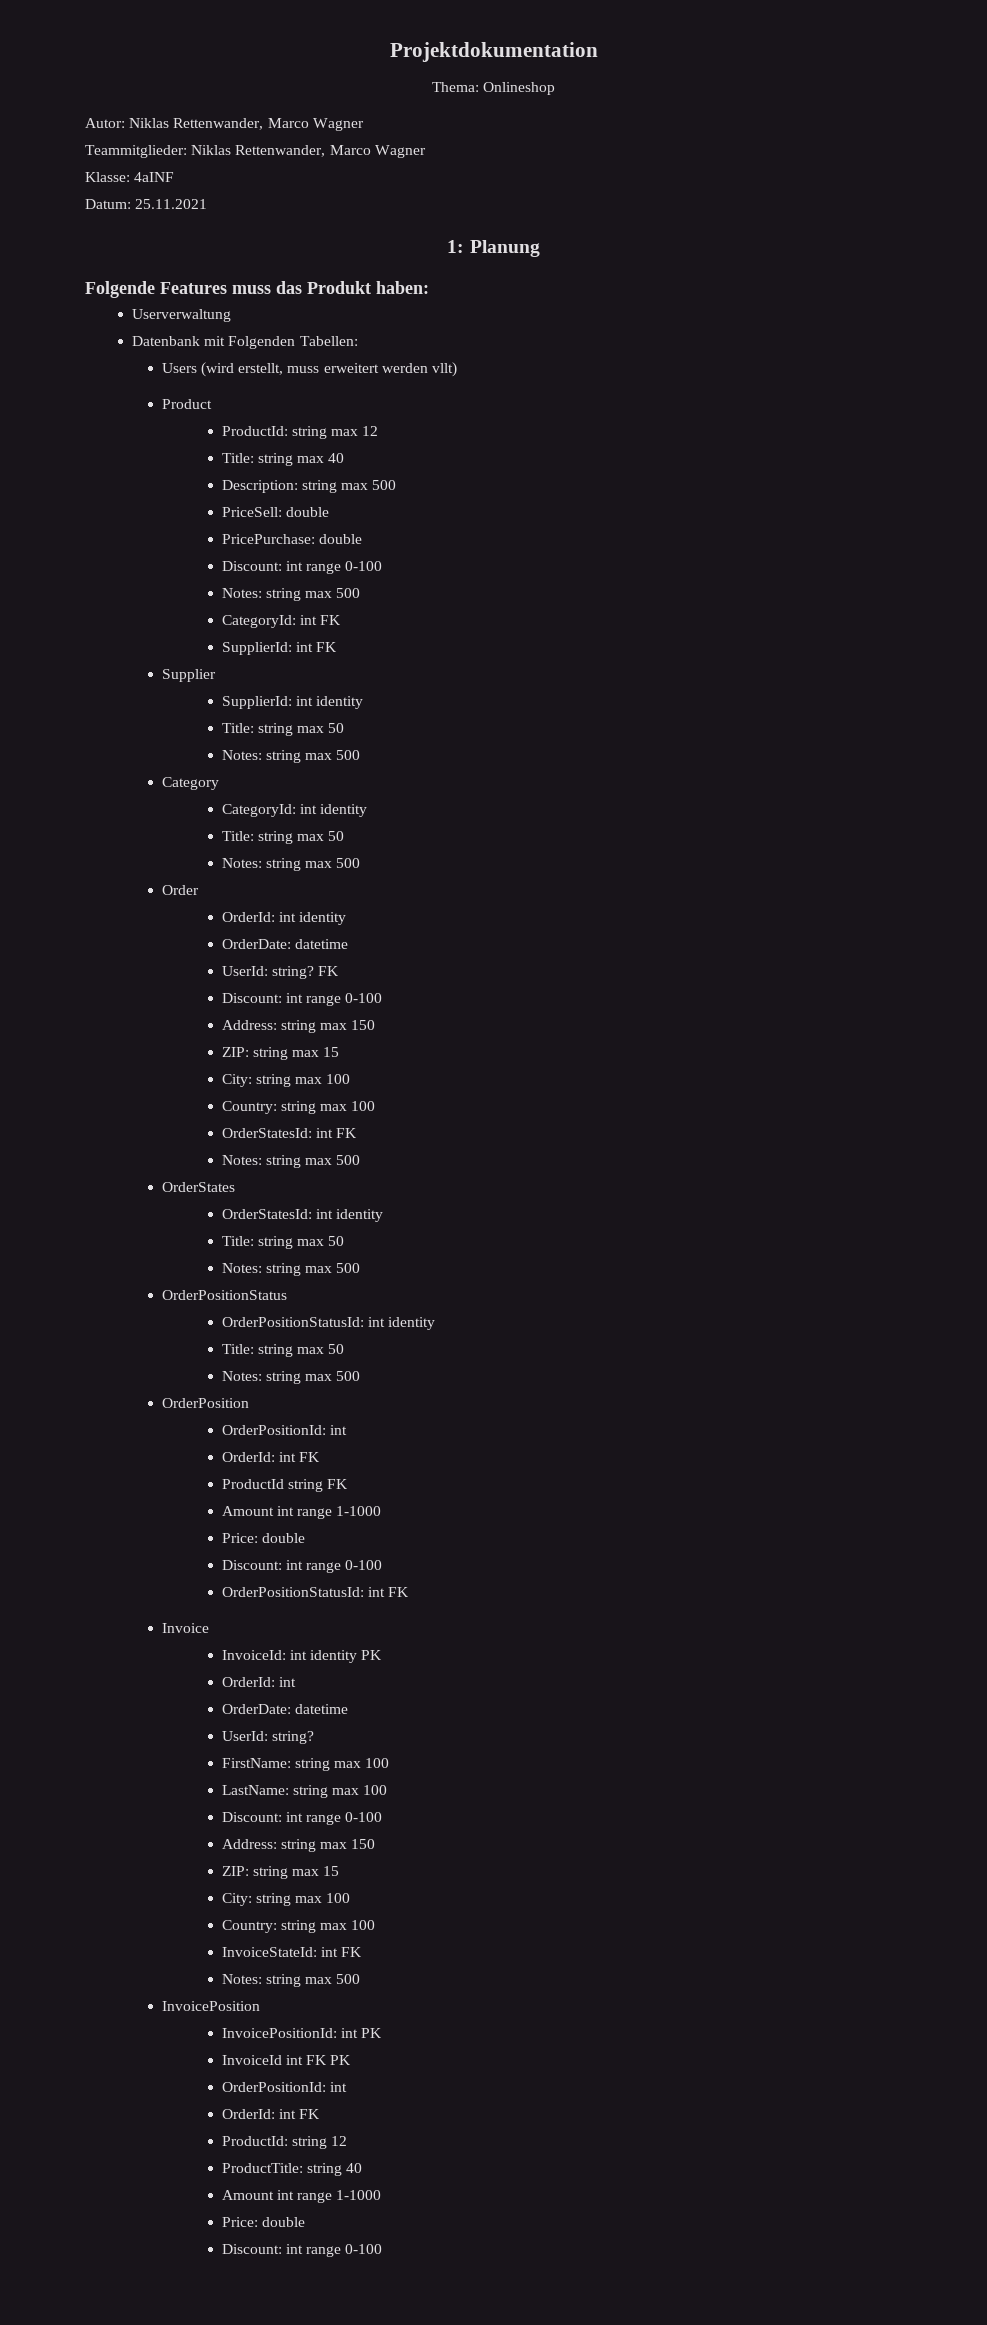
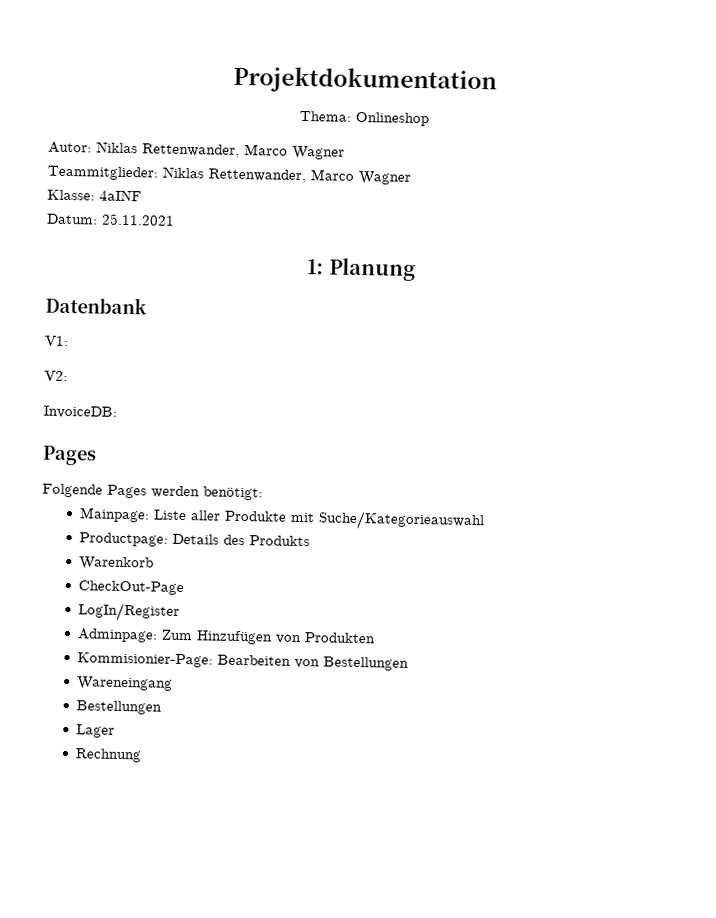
- Folgende Features muss das Produkt haben:
- Userverwaltung
- Datenbank mit Folgenden Tabellen:
- Users (wird erstellt, muss erweitert werden vllt)
- Product
- ProductId: string max 12
- Title: string max 40
- Description: string max 500
- PriceSell: double
- PricePurchase: double
- Discount: int range 0-100
- Notes: string max 500
- CategoryId: int FK
- SupplierId: int FK
- Supplier
- SupplierId: int identity
- Title: string max 50
- Notes: string max 500
- Category
- CategoryId: int identity
- Title: string max 50
- Notes: string max 500
- Order
- OrderId: int identity
- OrderDate: datetime
- UserId: string? FK
- Discount: int range 0-100
- Address: string max 150
- ZIP: string max 15
- City: string max 100
- Country: string max 100
- OrderStatesId: int FK
- Notes: string max 500
- OrderStates
- OrderStatesId: int identity
- Title: string max 50
- Notes: string max 500
- OrderPositionStatus
- OrderPositionStatusId: int identity
- Title: string max 50
- Notes: string max 500
- OrderPosition
- OrderPositionId: int
- OrderId: int FK
- ProductId string FK
- Amount int range 1-1000
- Price: double
- Discount: int range 0-100
- OrderPositionStatusId: int FK
- Invoice
- InvoiceId: int identity PK
- OrderId: int
- OrderDate: datetime
- UserId: string?
- FirstName: string max 100
- LastName: string max 100
- Discount: int range 0-100
- Address: string max 150
- ZIP: string max 15
- City: string max 100
- Country: string max 100
- InvoiceStateId: int FK
- Notes: string max 500
- InvoicePosition
- InvoicePositionId: int PK
- InvoiceId int FK PK
- OrderPositionId: int
- OrderId: int FK
- ProductId: string 12
- ProductTitle: string 40
- Amount int range 1-1000
- Price: double
- Discount: int range 0-100
+ Datenbank
+ V1:
+ V2:
+ InvoiceDB:
+ Pages
+ Folgende Pages werden benötigt:
+ Mainpage: Liste aller Produkte mit Suche/Kategorieauswahl
+ Productpage: Details des Produkts
+ Warenkorb
+ CheckOut-Page
+ LogIn/Register
+ Adminpage: Zum Hinzufügen von Produkten
+ Kommisionier-Page: Bearbeiten von Bestellungen
+ Wareneingang
+ Bestellungen
+ Lager
+ Rechnung

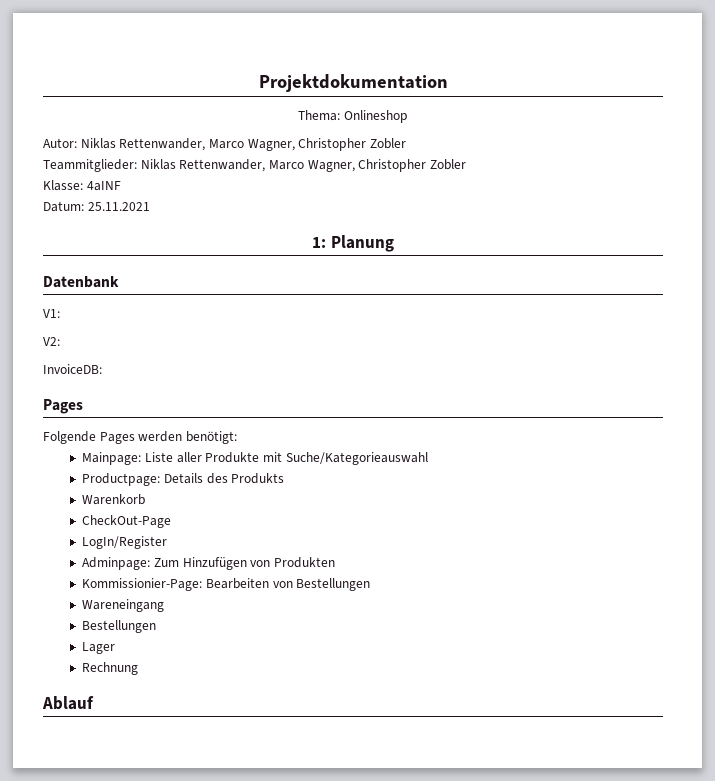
- Autor: Niklas Rettenwander, Marco Wagner
+ Autor: Niklas Rettenwander, Marco Wagner, Christopher Zobler
- Teammitglieder: Niklas Rettenwander, Marco Wagner
+ Teammitglieder: Niklas Rettenwander, Marco Wagner, Christopher Zobler
- Kommisionier-Page: Bearbeiten von Bestellungen
+ Kommissionier-Page: Bearbeiten von Bestellungen
+ Ablauf

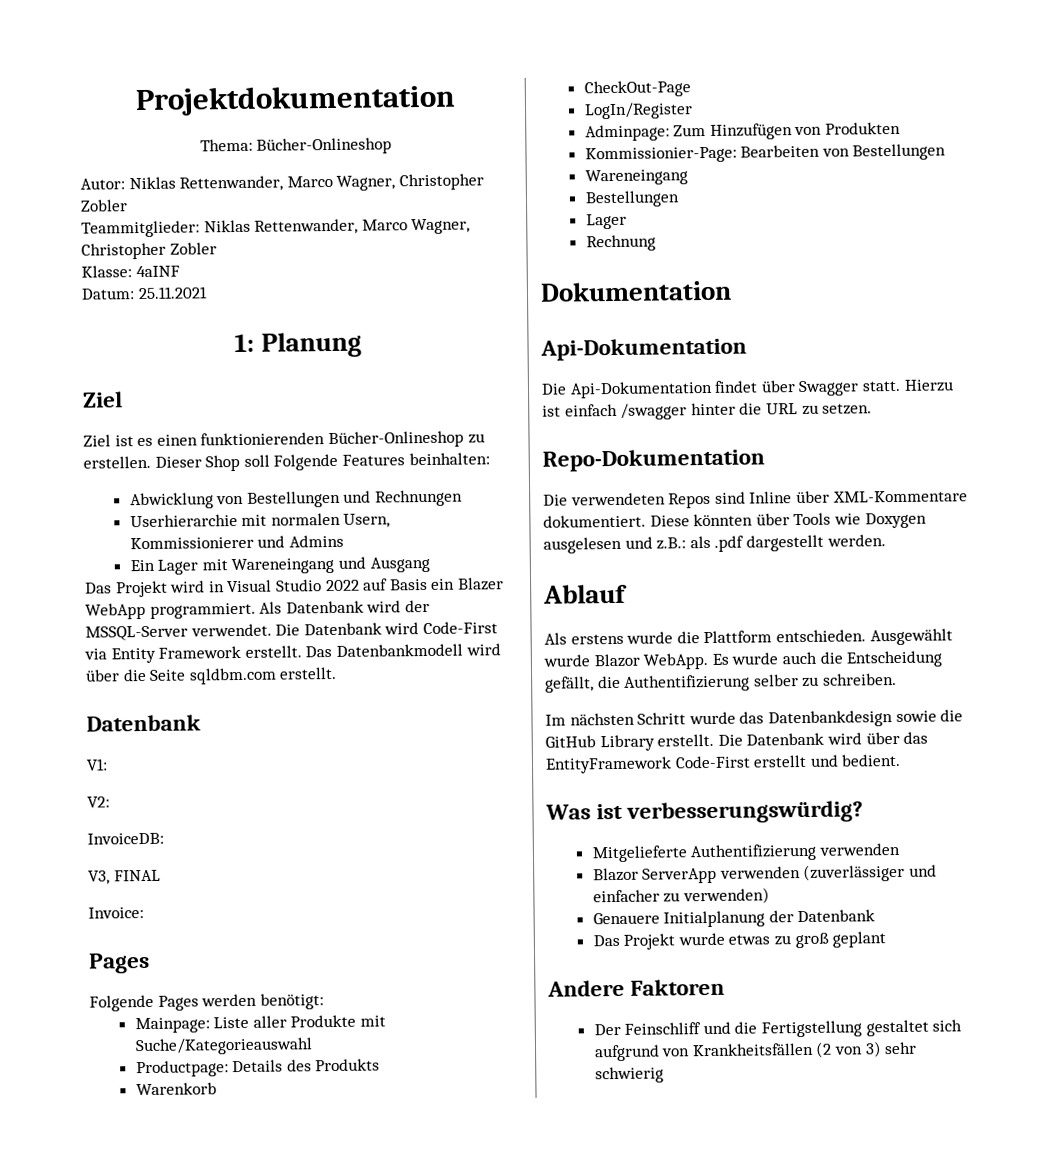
- Thema: Onlineshop
+ Thema: Bücher-Onlineshop
  1: Planung
+ Ziel
+ Ziel ist es einen funktionierenden Bücher-Onlineshop zu erstellen. Dieser Shop soll Folgende Features beinhalten:
+ Abwicklung von Bestellungen und Rechnungen
+ Userhierarchie mit normalen Usern, Kommissionierer und Admins
+ Ein Lager mit Wareneingang und Ausgang
+ Das Projekt wird in Visual Studio 2022 auf Basis ein Blazer WebApp programmiert. Als Datenbank wird der MSSQL-Server verwendet. Die Datenbank wird Code-First via Entity Framework erstellt. Das Datenbankmodell wird über die Seite sqldbm.com erstellt.
+ V3, FINAL
+ Invoice:
+ Dokumentation
+ Api-Dokumentation
+ Die Api-Dokumentation findet über Swagger statt. Hierzu ist einfach /swagger hinter die URL zu setzen.
+ Repo-Dokumentation
+ Die verwendeten Repos sind Inline über XML-Kommentare dokumentiert. Diese könnten über Tools wie Doxygen ausgelesen und z.B.: als .pdf dargestellt werden.
  Ablauf
+ Als erstens wurde die Plattform entschieden. Ausgewählt wurde Blazor WebApp. Es wurde auch die Entscheidung gefällt, die Authentifizierung selber zu schreiben.
+ Im nächsten Schritt wurde das Datenbankdesign sowie die GitHub Library erstellt. Die Datenbank wird über das EntityFramework Code-First erstellt und bedient.
+ Was ist verbesserungswürdig?
+ Mitgelieferte Authentifizierung verwenden
+ Blazor ServerApp verwenden (zuverlässiger und einfacher zu verwenden)
+ Genauere Initialplanung der Datenbank
+ Das Projekt wurde etwas zu groß geplant
+ Andere Faktoren
+ Der Feinschliff und die Fertigstellung gestaltet sich aufgrund von Krankheitsfällen (2 von 3) sehr schwierig

